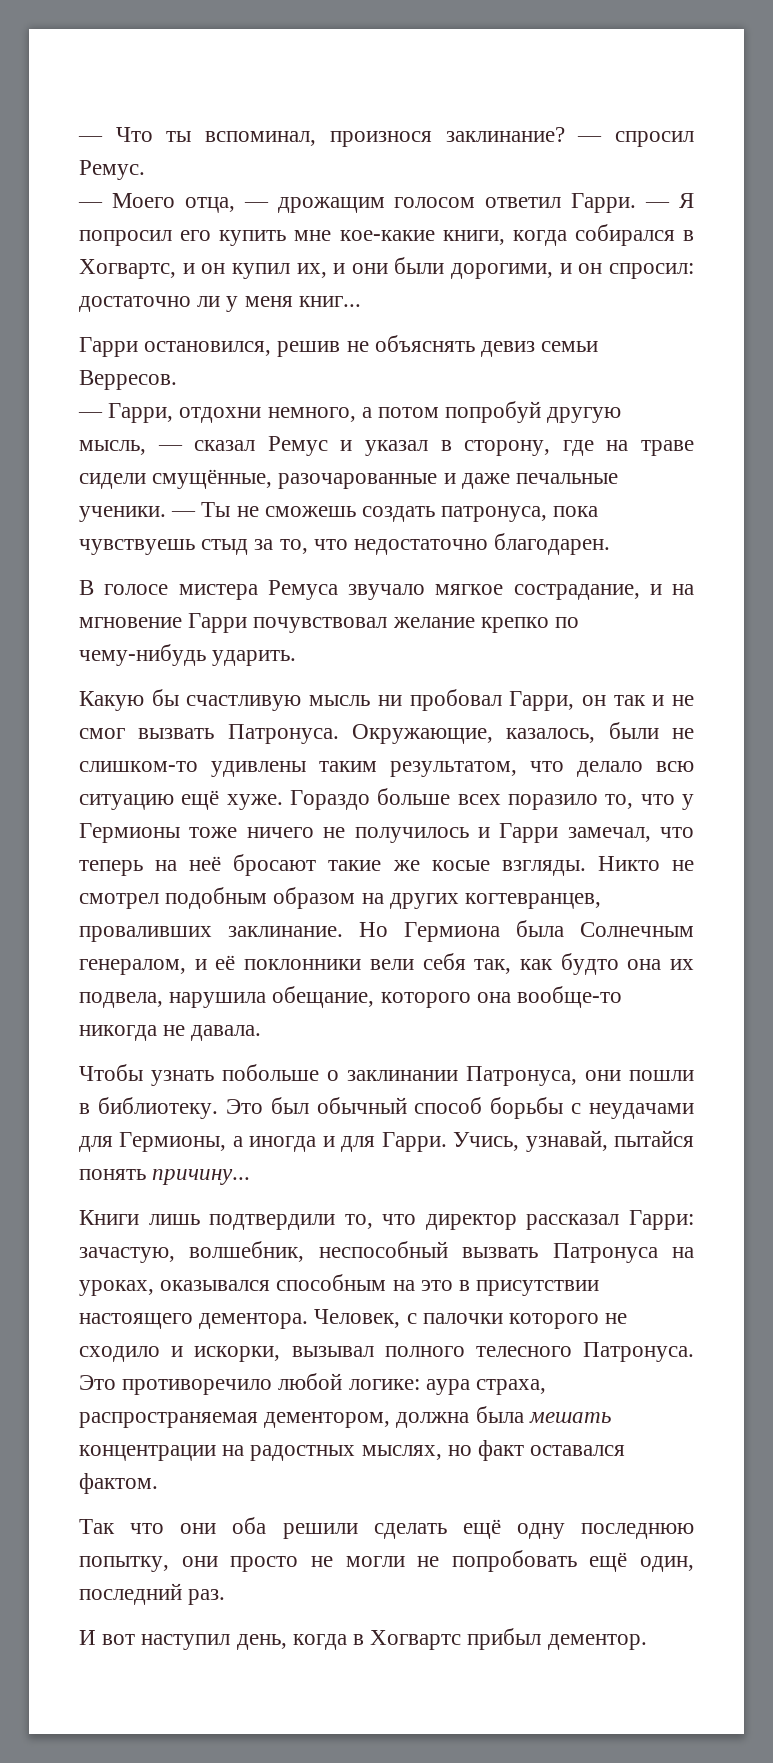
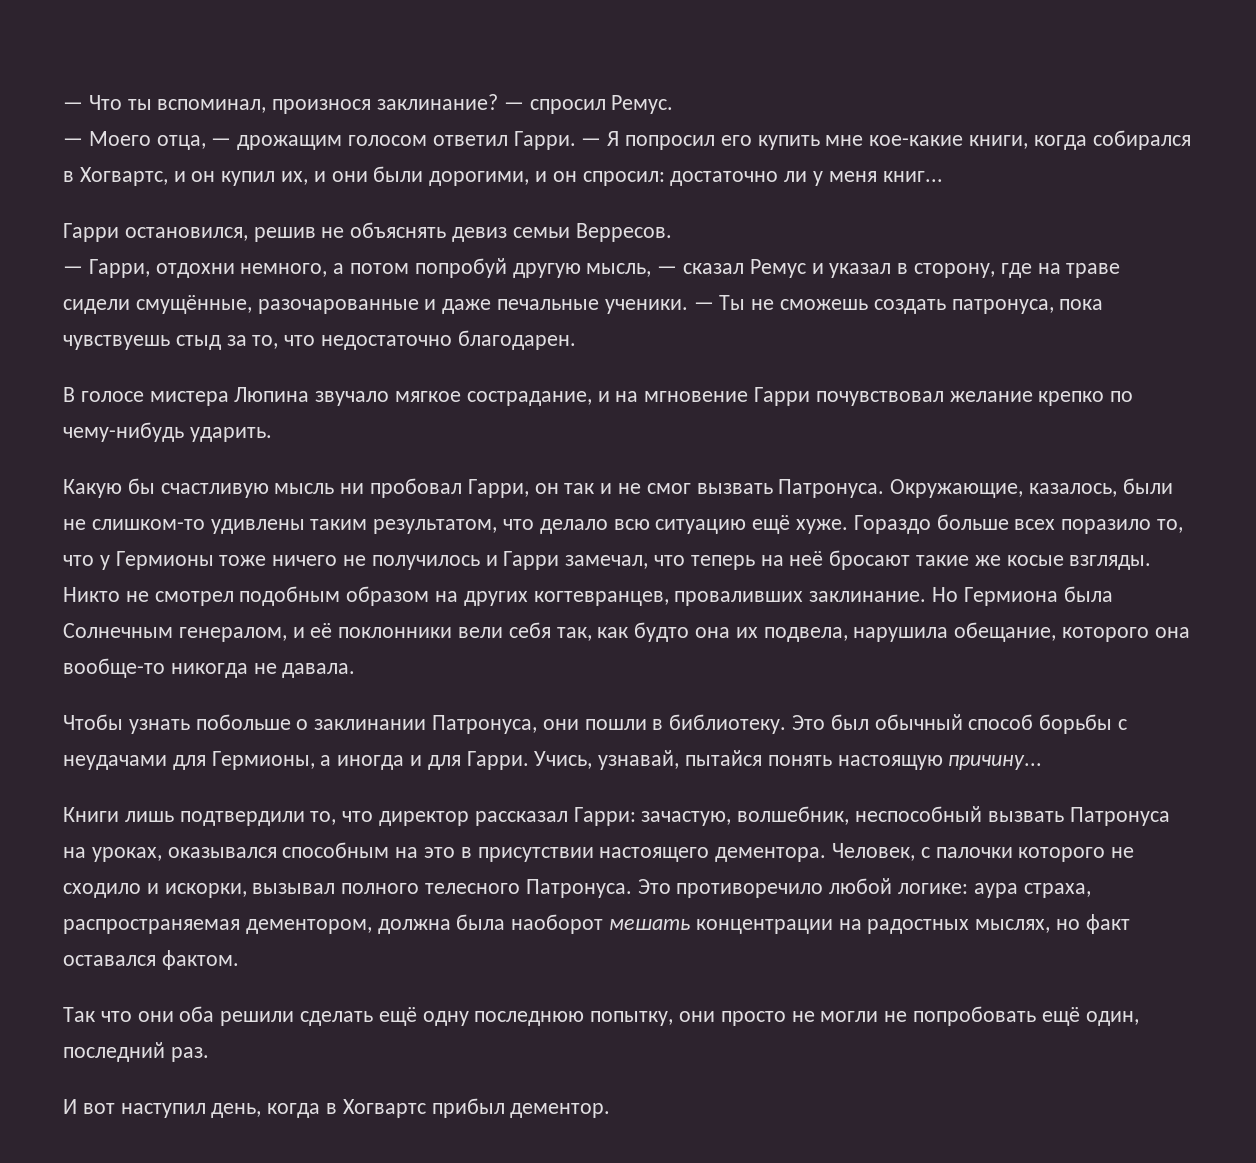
- В голосе мистера Ремуса звучало мягкое сострадание, и на мгновение Гарри почувствовал желание крепко по чему-нибудь ударить.
+ В голосе мистера Люпина звучало мягкое сострадание, и на мгновение Гарри почувствовал желание крепко по чему-нибудь ударить.
- Учись, узнавай, пытайся понять причину...
+ Учись, узнавай, пытайся понять настоящую причину...
- Это противоречило любой логике: аура страха, распространяемая дементором, должна была мешать концентрации на радостных мыслях, но факт оставался фактом.
+ Это противоречило любой логике: аура страха, распространяемая дементором, должна была наоборот мешать концентрации на радостных мыслях, но факт оставался фактом.

